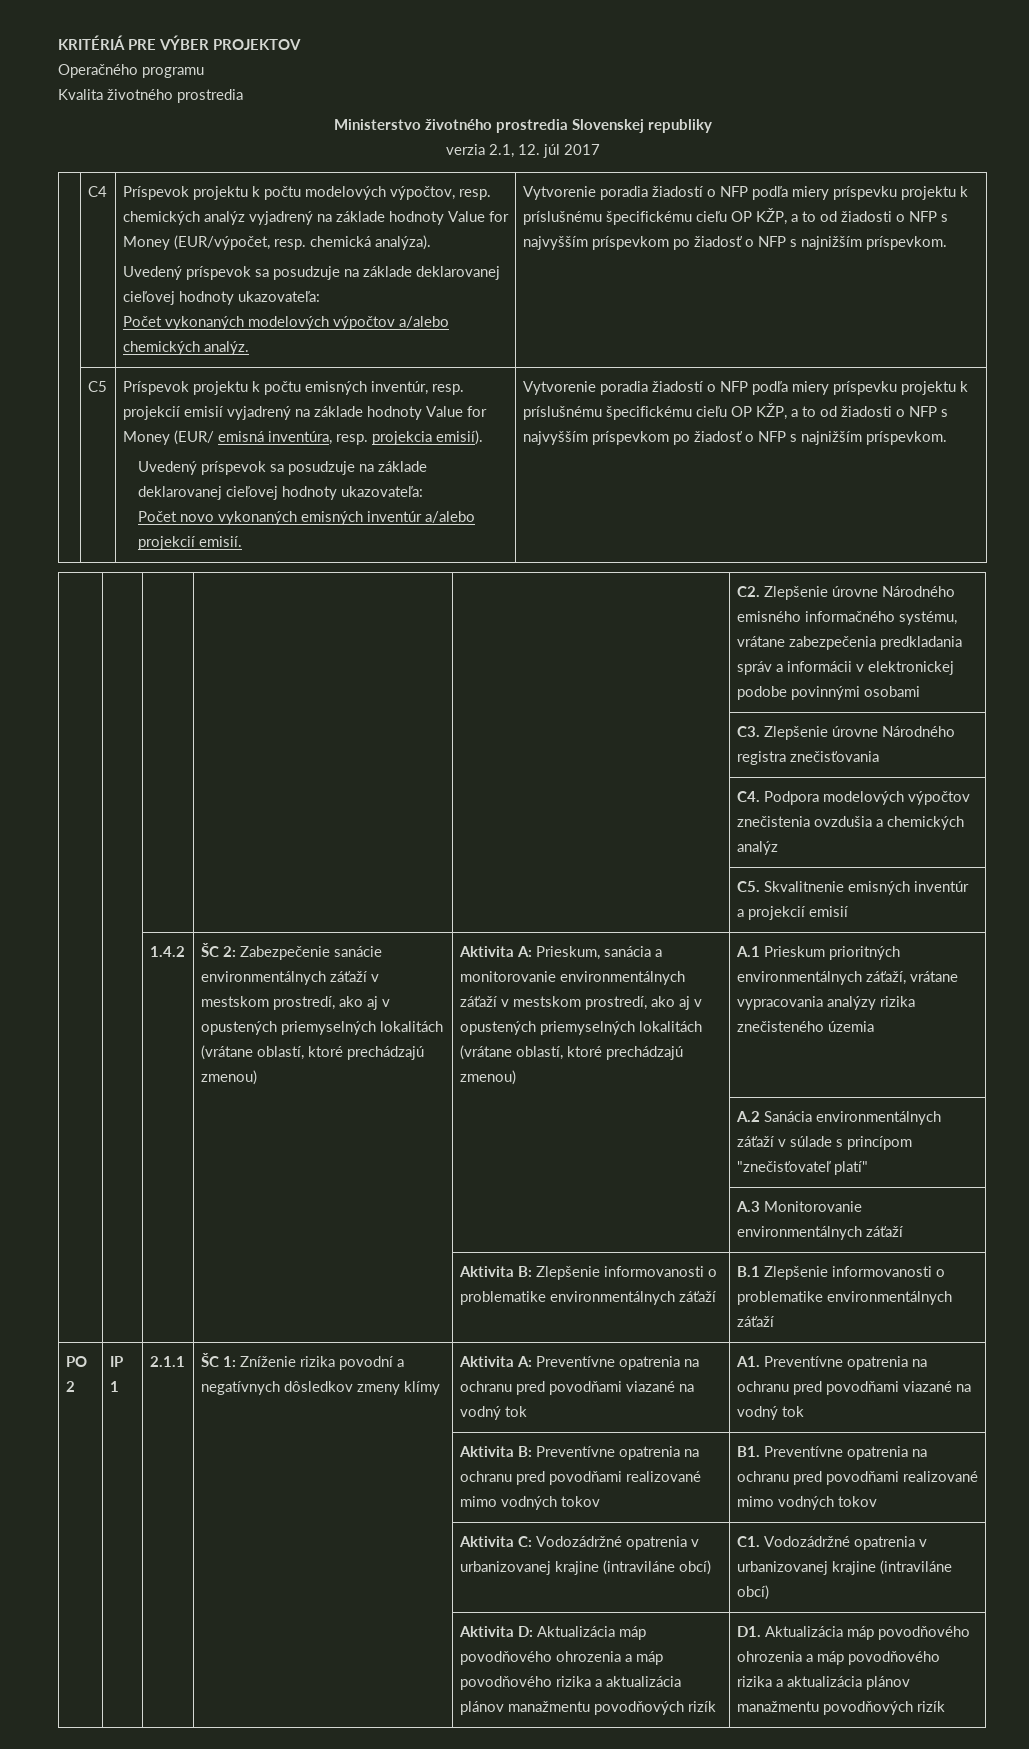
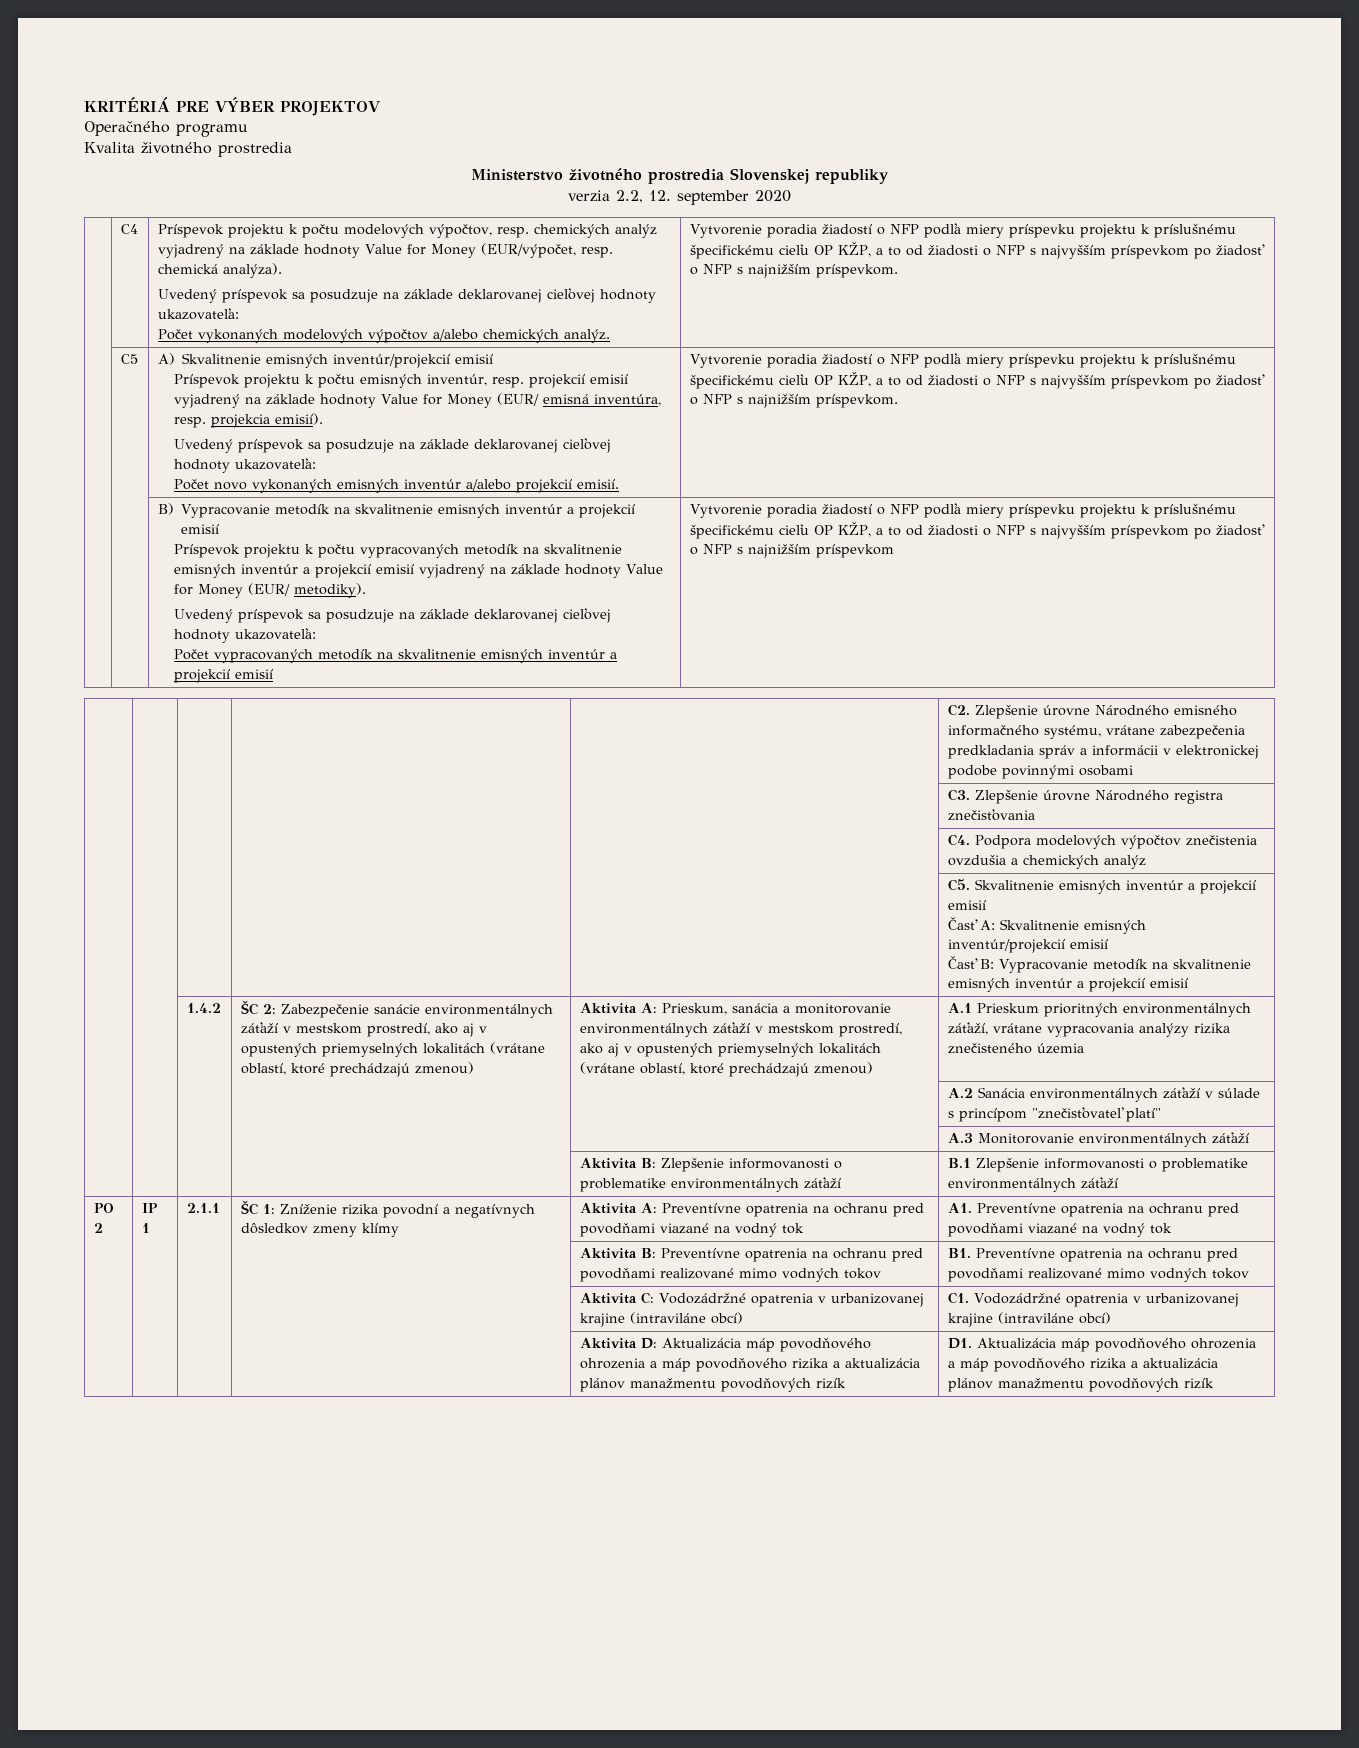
- verzia 2.1, 12. júl 2017
+ verzia 2.2, 12. september 2020
+ A) Skvalitnenie emisných inventúr/projekcií emisií
+ B) Vypracovanie metodík na skvalitnenie emisných inventúr a projekcií emisií
+ Príspevok projektu k počtu vypracovaných metodík na skvalitnenie emisných inventúr a projekcií emisií vyjadrený na základe hodnoty Value for Money (EUR/ metodiky).
+ Uvedený príspevok sa posudzuje na základe deklarovanej cieľovej hodnoty ukazovateľa:
+ Počet vypracovaných metodík na skvalitnenie emisných inventúr a projekcií emisií | Vytvorenie poradia žiadostí o NFP podľa miery príspevku projektu k príslušnému špecifickému cieľu OP KŽP, a to od žiadosti o NFP s najvyšším príspevkom po žiadosť o NFP s najnižším príspevkom
  | | | | | C5. Skvalitnenie emisných inventúr a projekcií emisií
+ Časť A: Skvalitnenie emisných inventúr/projekcií emisií
+ Časť B: Vypracovanie metodík na skvalitnenie emisných inventúr a projekcií emisií

